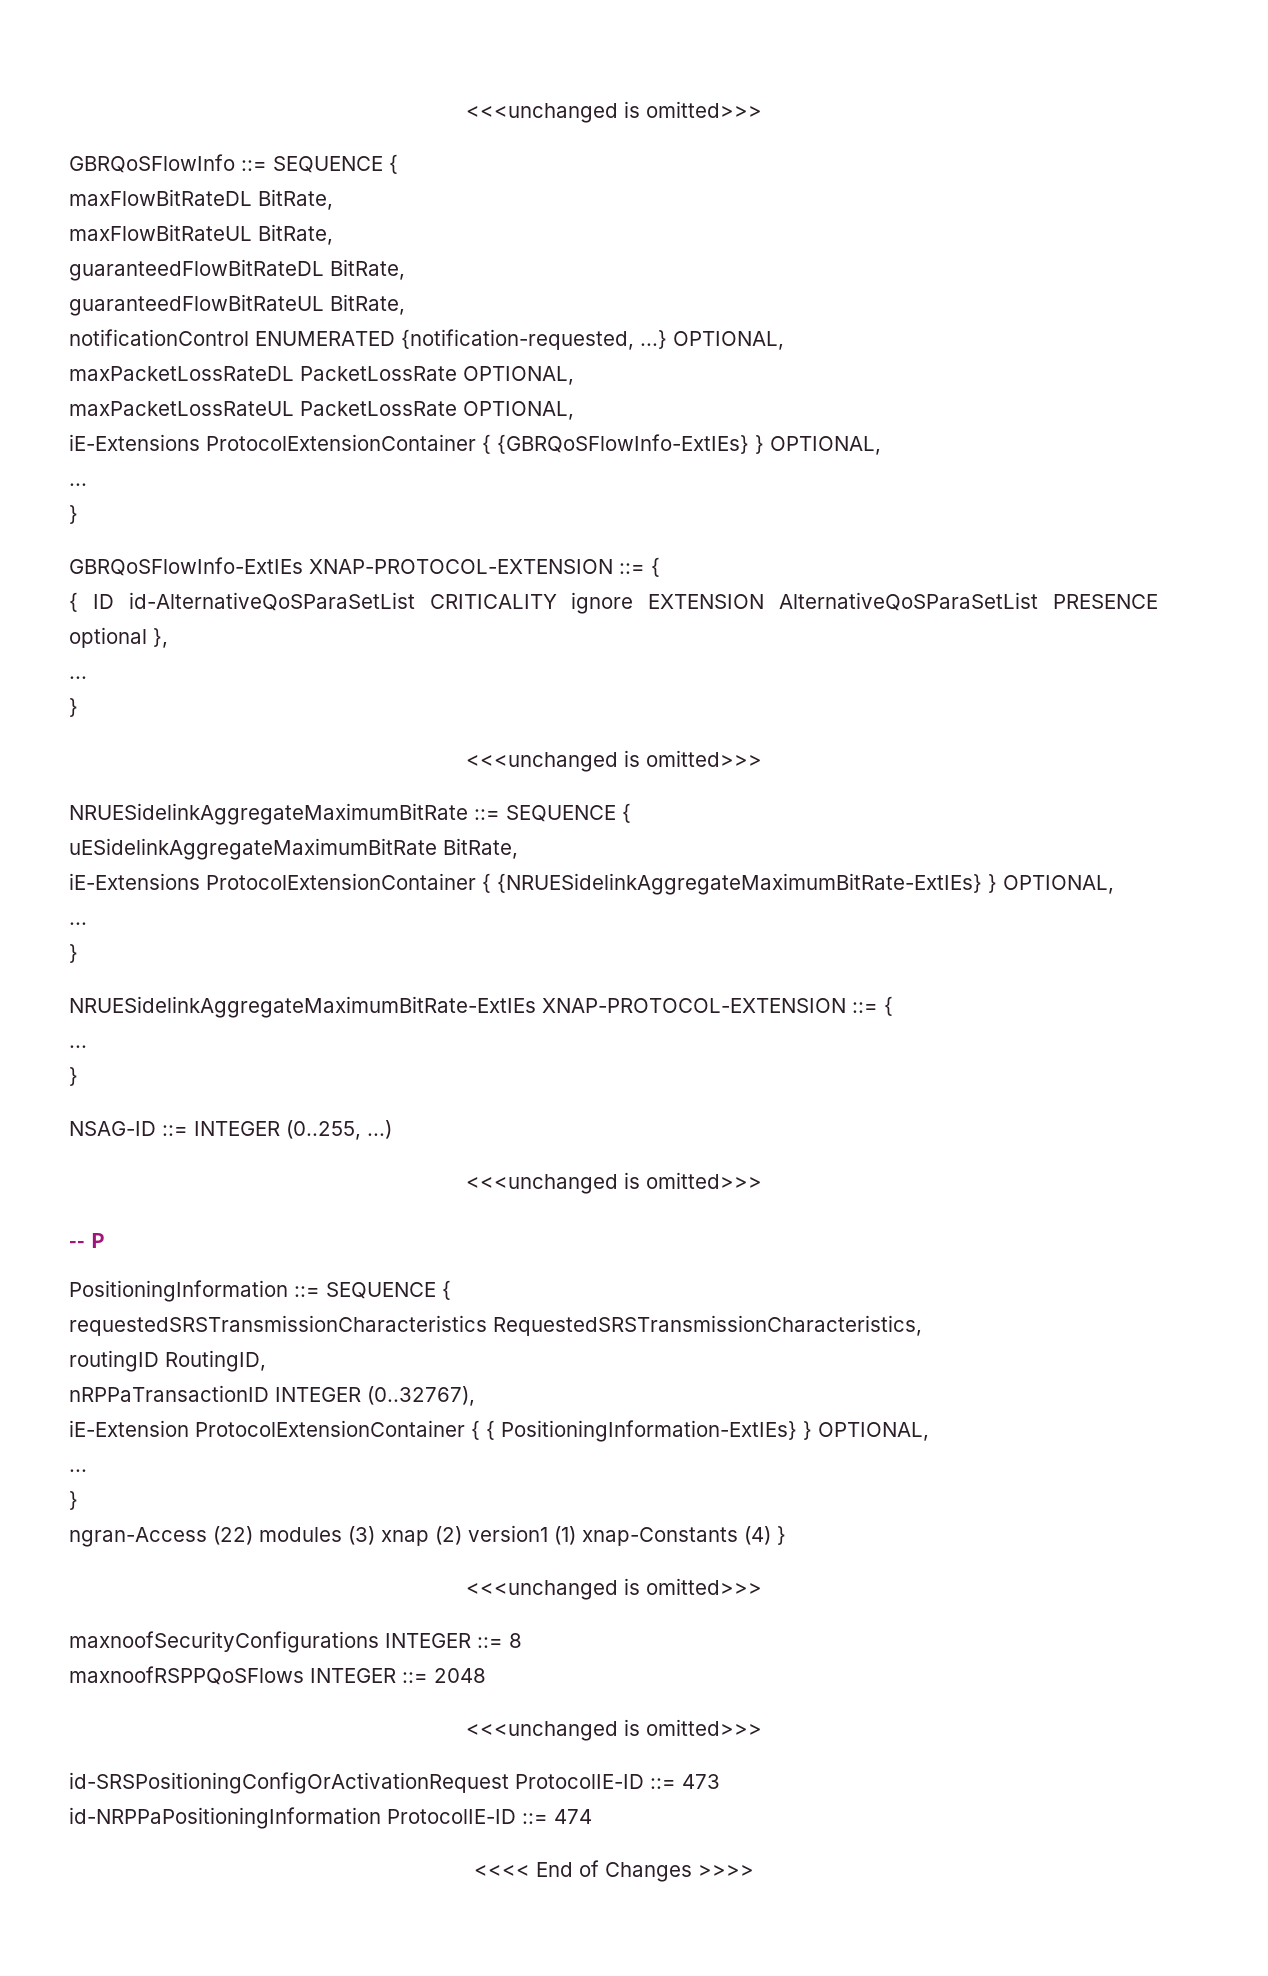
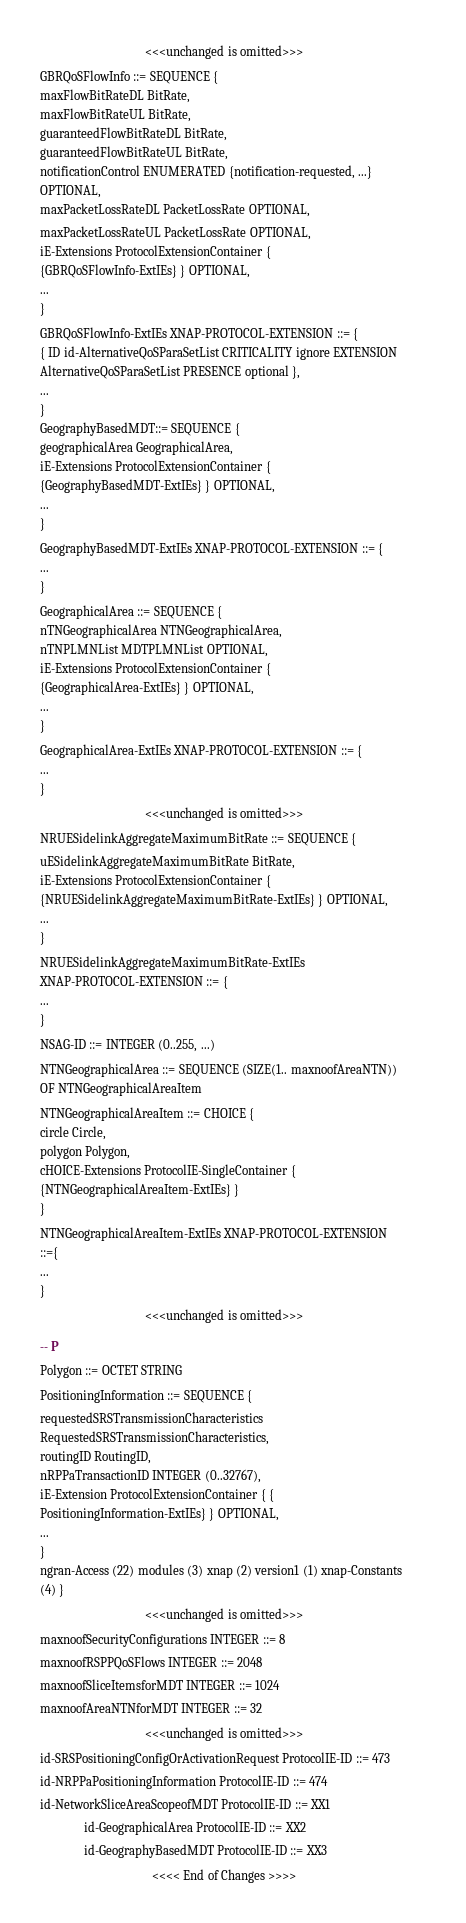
+ GeographyBasedMDT::= SEQUENCE {
+ geographicalArea GeographicalArea,
+ iE-Extensions ProtocolExtensionContainer { {GeographyBasedMDT-ExtIEs} } OPTIONAL,
+ ...
+ }
+ GeographyBasedMDT-ExtIEs XNAP-PROTOCOL-EXTENSION ::= {
+ ...
+ }
+ GeographicalArea ::= SEQUENCE {
+ nTNGeographicalArea NTNGeographicalArea,
+ nTNPLMNList MDTPLMNList OPTIONAL,
+ iE-Extensions ProtocolExtensionContainer { {GeographicalArea-ExtIEs} } OPTIONAL,
+ ...
+ }
+ GeographicalArea-ExtIEs XNAP-PROTOCOL-EXTENSION ::= {
+ ...
+ }
+ NTNGeographicalArea ::= SEQUENCE (SIZE(1.. maxnoofAreaNTN)) OF NTNGeographicalAreaItem
+ NTNGeographicalAreaItem ::= CHOICE {
+ circle Circle,
+ polygon Polygon,
+ cHOICE-Extensions ProtocolIE-SingleContainer { {NTNGeographicalAreaItem-ExtIEs} }
+ }
+ NTNGeographicalAreaItem-ExtIEs XNAP-PROTOCOL-EXTENSION ::={
+ ...
+ }
+ Polygon ::= OCTET STRING
+ maxnoofSliceItemsforMDT INTEGER ::= 1024
+ maxnoofAreaNTNforMDT INTEGER ::= 32
+ id-NetworkSliceAreaScopeofMDT ProtocolIE-ID ::= XX1
+ id-GeographicalArea ProtocolIE-ID ::= XX2
+ id-GeographyBasedMDT ProtocolIE-ID ::= XX3

